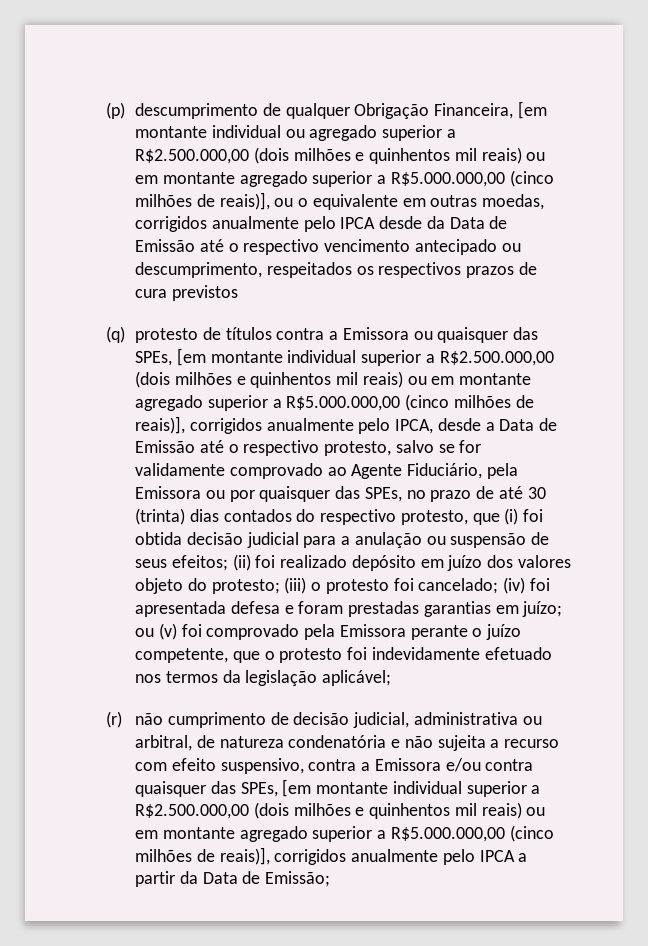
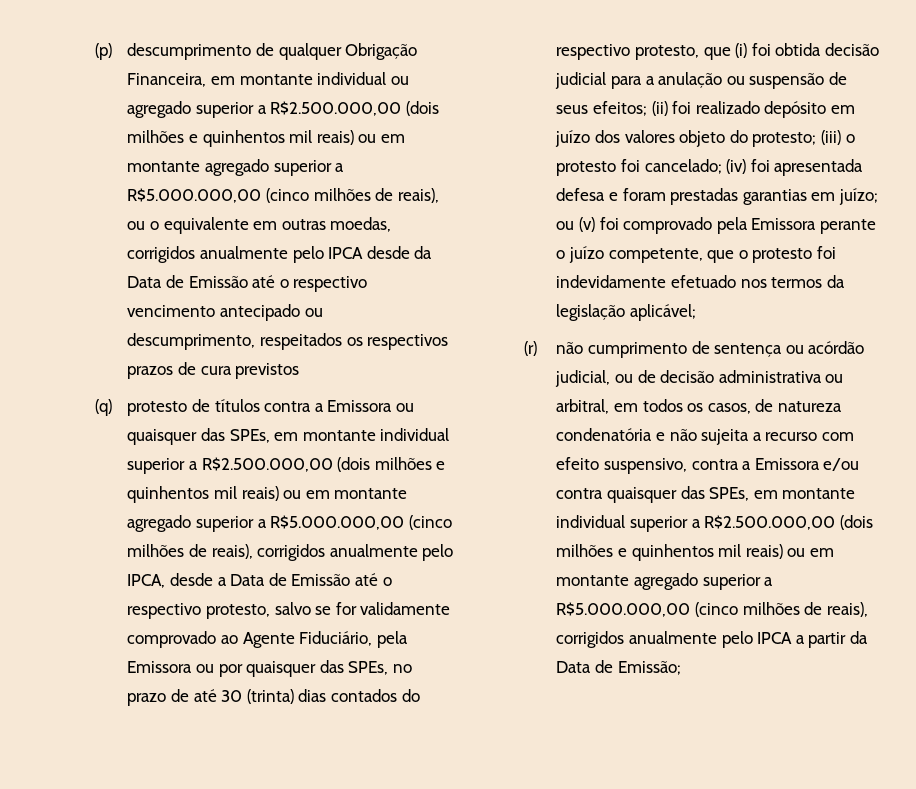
- (p) descumprimento de qualquer Obrigação Financeira, [em montante individual ou agregado superior a R$2.500.000,00 (dois milhões e quinhentos mil reais) ou em montante agregado superior a R$5.000.000,00 (cinco milhões de reais)], ou o equivalente em outras moedas, corrigidos anualmente pelo IPCA desde da Data de Emissão até o respectivo vencimento antecipado ou descumprimento, respeitados os respectivos prazos de cura previstos
+ (p) descumprimento de qualquer Obrigação Financeira, em montante individual ou agregado superior a R$2.500.000,00 (dois milhões e quinhentos mil reais) ou em montante agregado superior a R$5.000.000,00 (cinco milhões de reais), ou o equivalente em outras moedas, corrigidos anualmente pelo IPCA desde da Data de Emissão até o respectivo vencimento antecipado ou descumprimento, respeitados os respectivos prazos de cura previstos
- (q) protesto de títulos contra a Emissora ou quaisquer das SPEs, [em montante individual superior a R$2.500.000,00 (dois milhões e quinhentos mil reais) ou em montante agregado superior a R$5.000.000,00 (cinco milhões de reais)], corrigidos anualmente pelo IPCA, desde a Data de Emissão até o respectivo protesto, salvo se for validamente comprovado ao Agente Fiduciário, pela Emissora ou por quaisquer das SPEs, no prazo de até 30 (trinta) dias contados do respectivo protesto, que (i) foi obtida decisão judicial para a anulação ou suspensão de seus efeitos;
+ (q) protesto de títulos contra a Emissora ou quaisquer das SPEs, em montante individual superior a R$2.500.000,00 (dois milhões e quinhentos mil reais) ou em montante agregado superior a R$5.000.000,00 (cinco milhões de reais), corrigidos anualmente pelo IPCA, desde a Data de Emissão até o respectivo protesto, salvo se for validamente comprovado ao Agente Fiduciário, pela Emissora ou por quaisquer das SPEs, no prazo de até 30 (trinta) dias contados do respectivo protesto, que (i) foi obtida decisão judicial para a anulação ou suspensão de seus efeitos;
- (r) não cumprimento de decisão judicial, administrativa ou arbitral, de natureza condenatória e não sujeita a recurso com efeito suspensivo, contra a Emissora e/ou contra quaisquer das SPEs, [em montante individual superior a R$2.500.000,00 (dois milhões e quinhentos mil reais) ou em montante agregado superior a R$5.000.000,00 (cinco milhões de reais)], corrigidos anualmente pelo IPCA a partir da Data de Emissão;
+ (r) não cumprimento de sentença ou acórdão judicial, ou de decisão administrativa ou arbitral, em todos os casos, de natureza condenatória e não sujeita a recurso com efeito suspensivo, contra a Emissora e/ou contra quaisquer das SPEs, em montante individual superior a R$2.500.000,00 (dois milhões e quinhentos mil reais) ou em montante agregado superior a R$5.000.000,00 (cinco milhões de reais), corrigidos anualmente pelo IPCA a partir da Data de Emissão;

